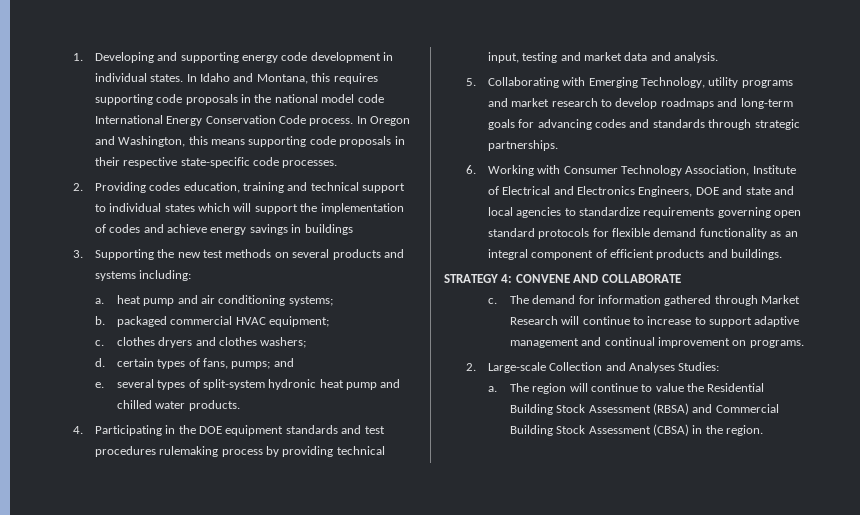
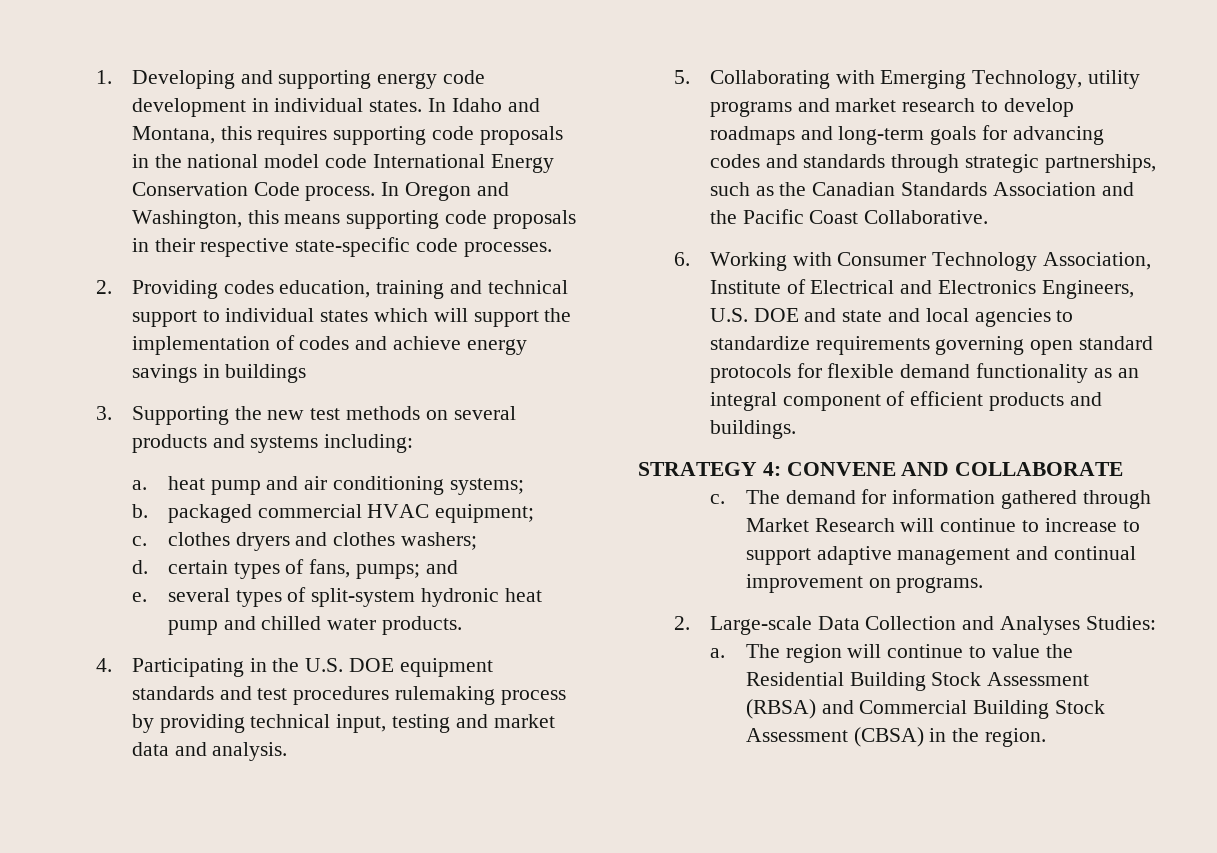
- 4. Participating in the DOE equipment standards and test procedures rulemaking process by providing technical input, testing and market data and analysis.
+ 4. Participating in the U.S. DOE equipment standards and test procedures rulemaking process by providing technical input, testing and market data and analysis.
- 5. Collaborating with Emerging Technology, utility programs and market research to develop roadmaps and long-term goals for advancing codes and standards through strategic partnerships.
+ 5. Collaborating with Emerging Technology, utility programs and market research to develop roadmaps and long-term goals for advancing codes and standards through strategic partnerships, such as the Canadian Standards Association and the Pacific Coast Collaborative.
- 6. Working with Consumer Technology Association, Institute of Electrical and Electronics Engineers, DOE and state and local agencies to standardize requirements governing open standard protocols for flexible demand functionality as an integral component of efficient products and buildings.
+ 6. Working with Consumer Technology Association, Institute of Electrical and Electronics Engineers, U.S. DOE and state and local agencies to standardize requirements governing open standard protocols for flexible demand functionality as an integral component of efficient products and buildings.
- 2. Large-scale Collection and Analyses Studies:
+ 2. Large-scale Data Collection and Analyses Studies:

